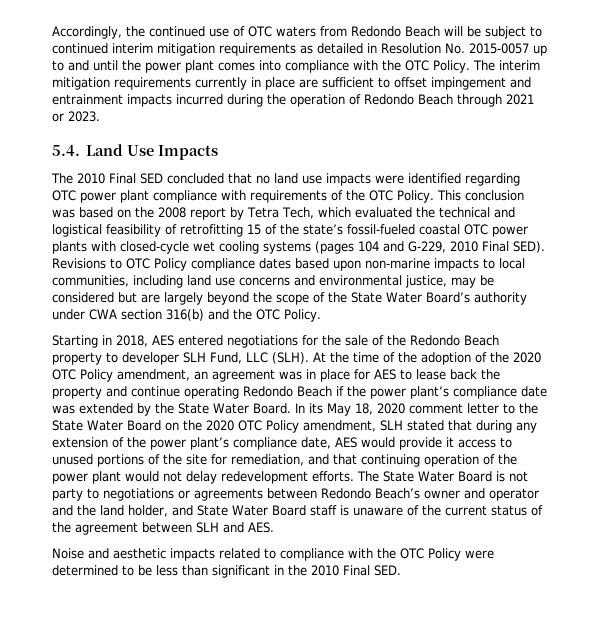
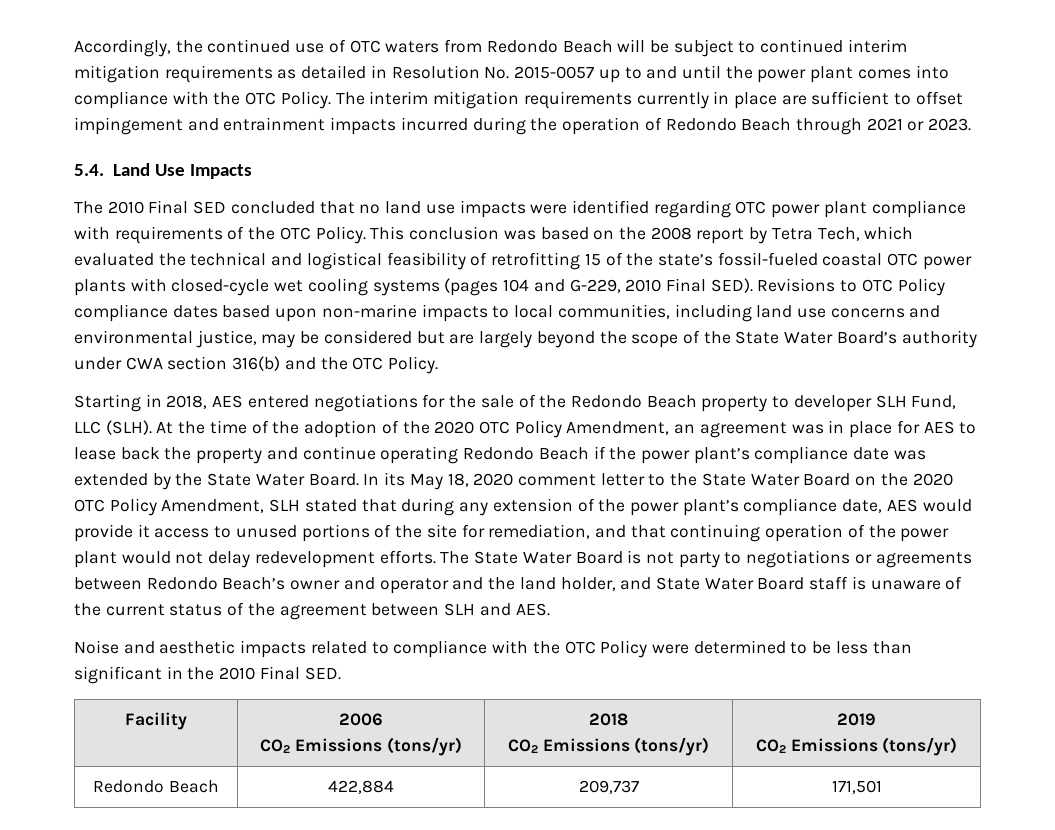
- At the time of the adoption of the 2020 OTC Policy amendment, an agreement was in place for AES to lease back the property and continue operating Redondo Beach if the power plant’s compliance date was extended by the State Water Board.
+ At the time of the adoption of the 2020 OTC Policy Amendment, an agreement was in place for AES to lease back the property and continue operating Redondo Beach if the power plant’s compliance date was extended by the State Water Board.
- In its May 18, 2020 comment letter to the State Water Board on the 2020 OTC Policy amendment, SLH stated that during any extension of the power plant’s compliance date, AES would provide it access to unused portions of the site for remediation, and that continuing operation of the power plant would not delay redevelopment efforts.
+ In its May 18, 2020 comment letter to the State Water Board on the 2020 OTC Policy Amendment, SLH stated that during any extension of the power plant’s compliance date, AES would provide it access to unused portions of the site for remediation, and that continuing operation of the power plant would not delay redevelopment efforts.
+ Facility | 2006
+ CO2 Emissions (tons/yr) | 2018
+ CO2 Emissions (tons/yr) | 2019
+ CO2 Emissions (tons/yr)
+ Redondo Beach | 422,884 | 209,737 | 171,501

